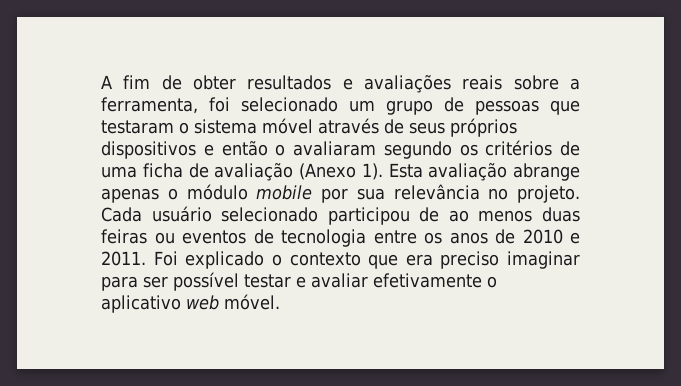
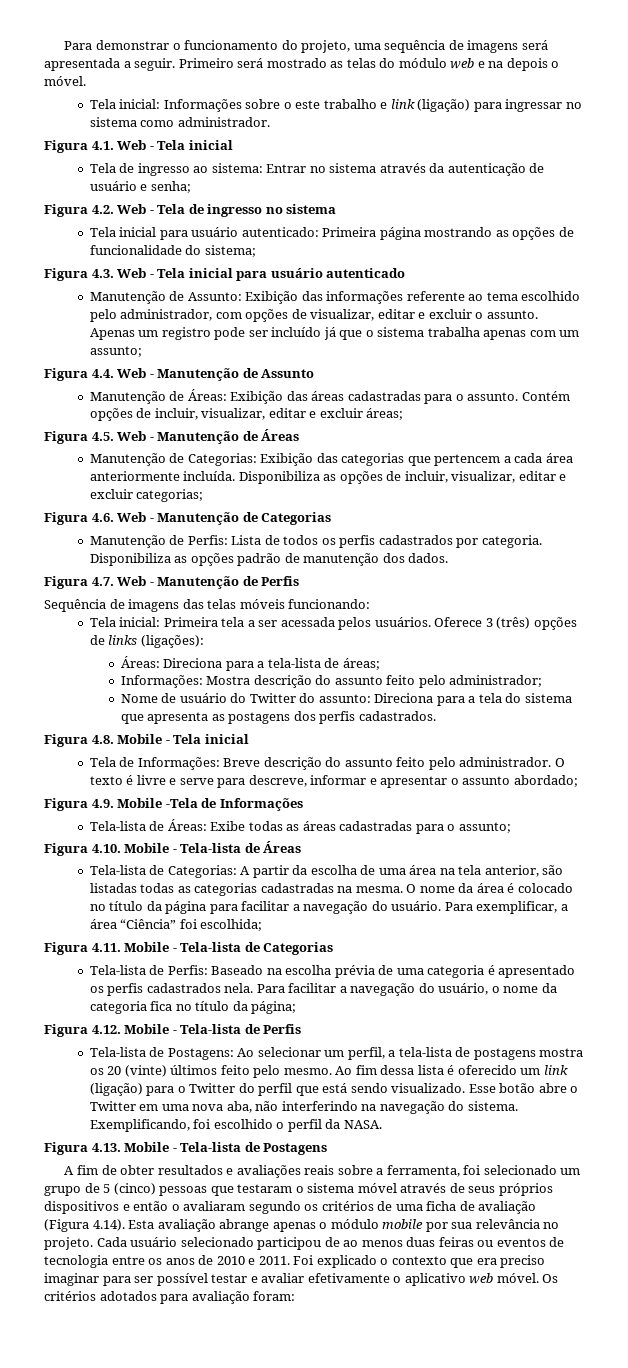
+ Para demonstrar o funcionamento do projeto, uma sequência de imagens será apresentada a seguir. Primeiro será mostrado as telas do módulo web e na depois o móvel.
+ Tela inicial: Informações sobre o este trabalho e link (ligação) para ingressar no sistema como administrador.
+ Figura 4.1. Web - Tela inicial
+ Tela de ingresso ao sistema: Entrar no sistema através da autenticação de usuário e senha;
+ Figura 4.2. Web - Tela de ingresso no sistema
+ Tela inicial para usuário autenticado: Primeira página mostrando as opções de funcionalidade do sistema;
+ Figura 4.3. Web - Tela inicial para usuário autenticado
+ Manutenção de Assunto: Exibição das informações referente ao tema escolhido pelo administrador, com opções de visualizar, editar e excluir o assunto. Apenas um registro pode ser incluído já que o sistema trabalha apenas com um assunto;
+ Figura 4.4. Web - Manutenção de Assunto
+ Manutenção de Áreas: Exibição das áreas cadastradas para o assunto. Contém opções de incluir, visualizar, editar e excluir áreas;
+ Figura 4.5. Web - Manutenção de Áreas
+ Manutenção de Categorias: Exibição das categorias que pertencem a cada área anteriormente incluída. Disponibiliza as opções de incluir, visualizar, editar e excluir categorias;
+ Figura 4.6. Web - Manutenção de Categorias
+ Manutenção de Perfis: Lista de todos os perfis cadastrados por categoria. Disponibiliza as opções padrão de manutenção dos dados.
+ Figura 4.7. Web - Manutenção de Perfis
+ Sequência de imagens das telas móveis funcionando:
+ Tela inicial: Primeira tela a ser acessada pelos usuários. Oferece 3 (três) opções de links (ligações):
+ Áreas: Direciona para a tela-lista de áreas;
+ Informações: Mostra descrição do assunto feito pelo administrador;
+ Nome de usuário do Twitter do assunto: Direciona para a tela do sistema que apresenta as postagens dos perfis cadastrados.
+ Figura 4.8. Mobile - Tela inicial
+ Tela de Informações: Breve descrição do assunto feito pelo administrador. O texto é livre e serve para descreve, informar e apresentar o assunto abordado;
+ Figura 4.9. Mobile -Tela de Informações
+ Tela-lista de Áreas: Exibe todas as áreas cadastradas para o assunto;
+ Figura 4.10. Mobile - Tela-lista de Áreas
+ Tela-lista de Categorias: A partir da escolha de uma área na tela anterior, são listadas todas as categorias cadastradas na mesma. O nome da área é colocado no título da página para facilitar a navegação do usuário. Para exemplificar, a área “Ciência” foi escolhida;
+ Figura 4.11. Mobile - Tela-lista de Categorias
+ Tela-lista de Perfis: Baseado na escolha prévia de uma categoria é apresentado os perfis cadastrados nela. Para facilitar a navegação do usuário, o nome da categoria fica no título da página;
+ Figura 4.12. Mobile - Tela-lista de Perfis
+ Tela-lista de Postagens: Ao selecionar um perfil, a tela-lista de postagens mostra os 20 (vinte) últimos feito pelo mesmo. Ao fim dessa lista é oferecido um link (ligação) para o Twitter do perfil que está sendo visualizado. Esse botão abre o Twitter em uma nova aba, não interferindo na navegação do sistema. Exemplificando, foi escolhido o perfil da NASA.
+ Figura 4.13. Mobile - Tela-lista de Postagens
- A fim de obter resultados e avaliações reais sobre a ferramenta, foi selecionado um grupo de pessoas que testaram o sistema móvel através de seus próprios dispositivos e então o avaliaram segundo os critérios de uma ficha de avaliação (Anexo 1). Esta avaliação abrange apenas o módulo mobile por sua relevância no projeto.
+ A fim de obter resultados e avaliações reais sobre a ferramenta, foi selecionado um grupo de 5 (cinco) pessoas que testaram o sistema móvel através de seus próprios dispositivos e então o avaliaram segundo os critérios de uma ficha de avaliação (Figura 4.14). Esta avaliação abrange apenas o módulo mobile por sua relevância no projeto.
+ Os critérios adotados para avaliação foram:

